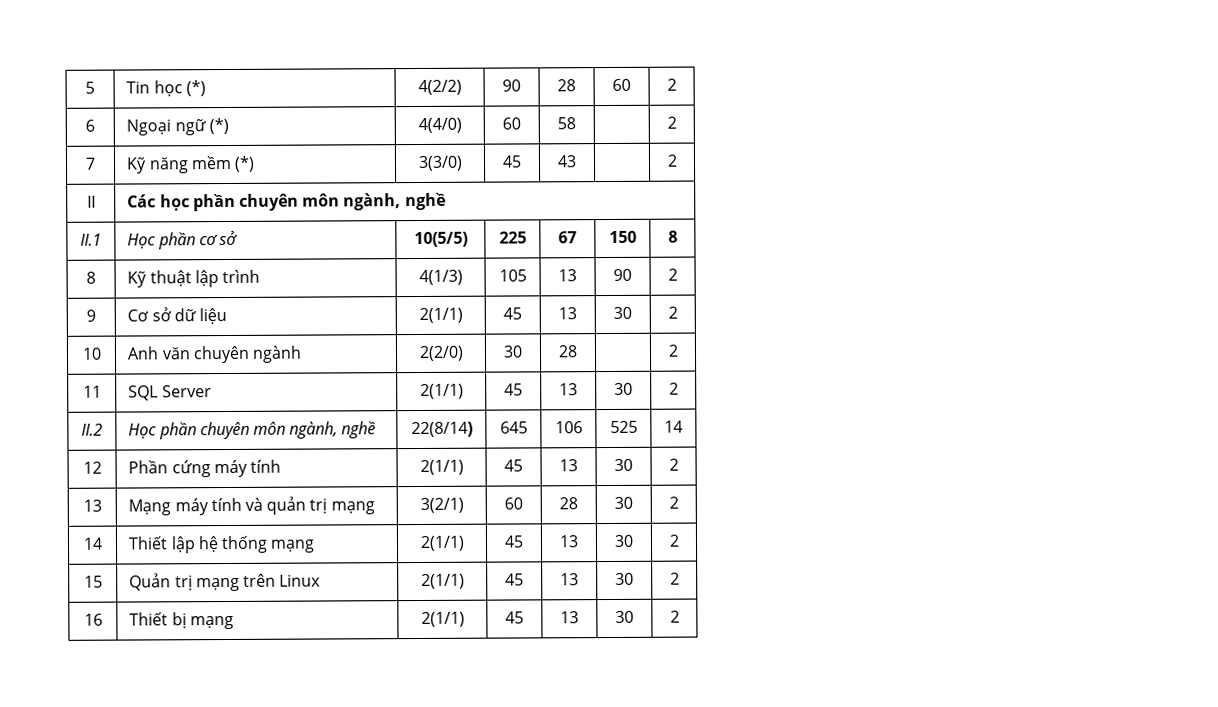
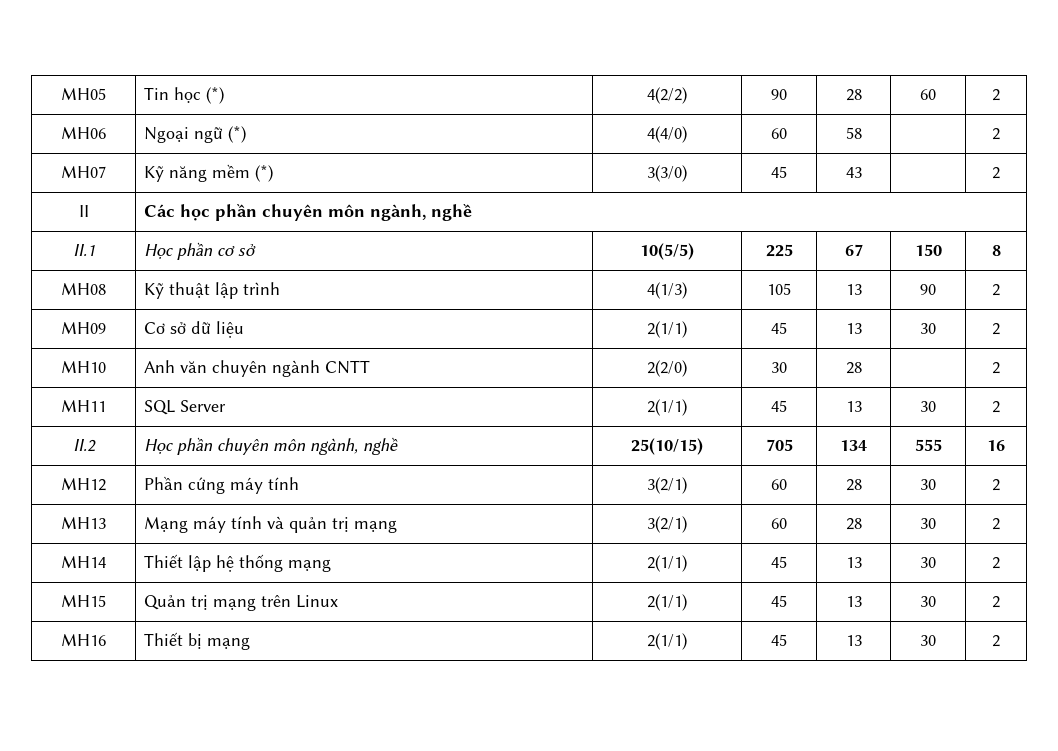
- 5 | Tin học (*) | 4(2/2) | 90 | 28 | 60 | 2
+ MH05 | Tin học (*) | 4(2/2) | 90 | 28 | 60 | 2
- 6 | Ngoại ngữ (*) | 4(4/0) | 60 | 58 | | 2
+ MH06 | Ngoại ngữ (*) | 4(4/0) | 60 | 58 | | 2
- 7 | Kỹ năng mềm (*) | 3(3/0) | 45 | 43 | | 2
+ MH07 | Kỹ năng mềm (*) | 3(3/0) | 45 | 43 | | 2
- 8 | Kỹ thuật lập trình | 4(1/3) | 105 | 13 | 90 | 2
+ MH08 | Kỹ thuật lập trình | 4(1/3) | 105 | 13 | 90 | 2
- 9 | Cơ sở dữ liệu | 2(1/1) | 45 | 13 | 30 | 2
+ MH09 | Cơ sở dữ liệu | 2(1/1) | 45 | 13 | 30 | 2
- 10 | Anh văn chuyên ngành | 2(2/0) | 30 | 28 | | 2
+ MH10 | Anh văn chuyên ngành CNTT | 2(2/0) | 30 | 28 | | 2
- 11 | SQL Server | 2(1/1) | 45 | 13 | 30 | 2
+ MH11 | SQL Server | 2(1/1) | 45 | 13 | 30 | 2
- II.2 | Học phần chuyên môn ngành, nghề | 22(8/14) | 645 | 106 | 525 | 14
- 12 | Phần cứng máy tính | 2(1/1) | 45 | 13 | 30 | 2
- 13 | Mạng máy tính và quản trị mạng | 3(2/1) | 60 | 28 | 30 | 2
+ II.2 | Học phần chuyên môn ngành, nghề | 25(10/15) | 705 | 134 | 555 | 16
+ MH12 | Phần cứng máy tính | 3(2/1) | 60 | 28 | 30 | 2
+ MH13 | Mạng máy tính và quản trị mạng | 3(2/1) | 60 | 28 | 30 | 2
- 14 | Thiết lập hệ thống mạng | 2(1/1) | 45 | 13 | 30 | 2
+ MH14 | Thiết lập hệ thống mạng | 2(1/1) | 45 | 13 | 30 | 2
- 15 | Quản trị mạng trên Linux | 2(1/1) | 45 | 13 | 30 | 2
+ MH15 | Quản trị mạng trên Linux | 2(1/1) | 45 | 13 | 30 | 2
- 16 | Thiết bị mạng | 2(1/1) | 45 | 13 | 30 | 2
+ MH16 | Thiết bị mạng | 2(1/1) | 45 | 13 | 30 | 2

